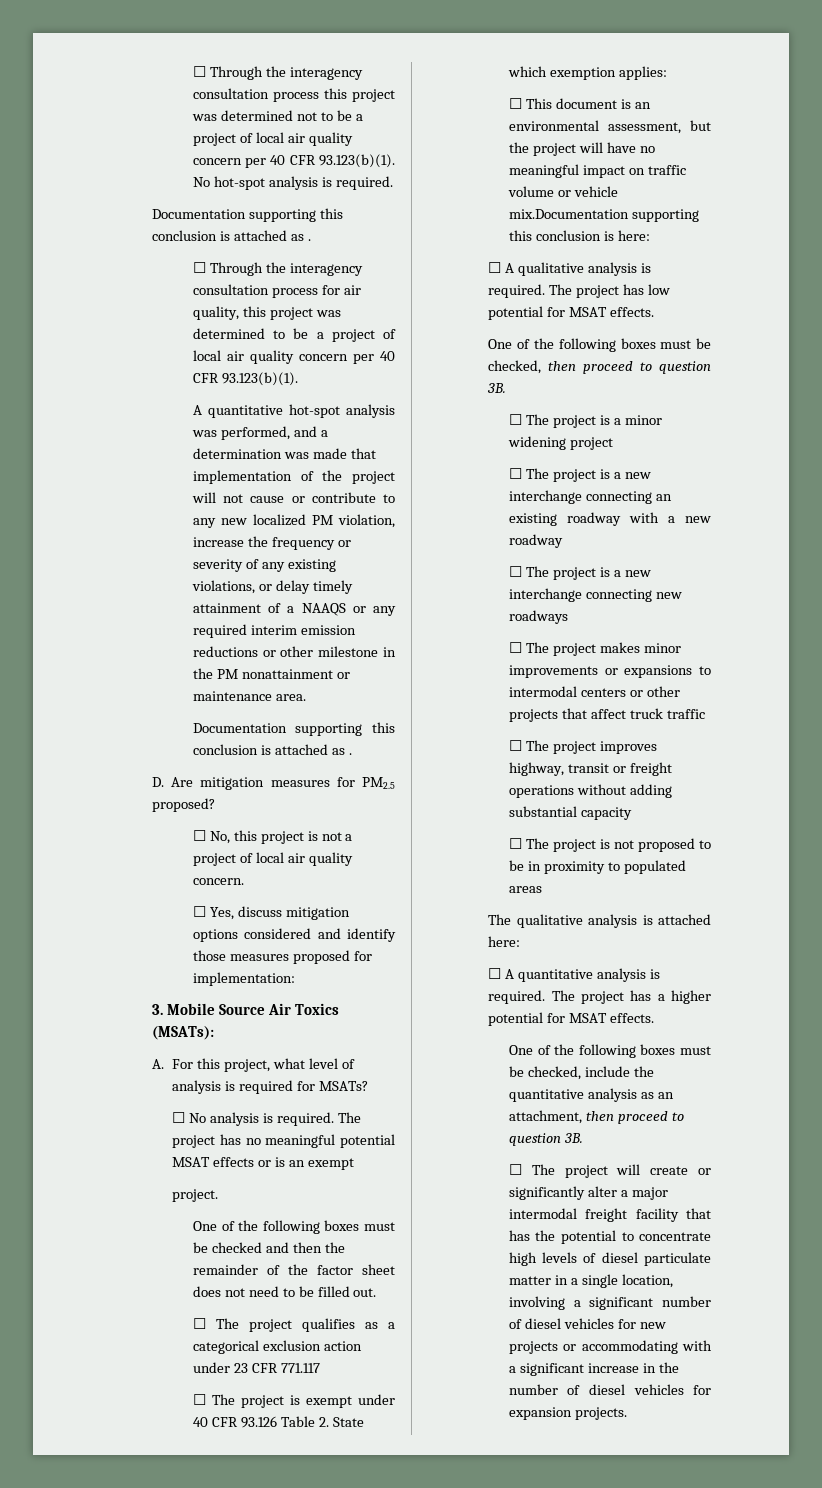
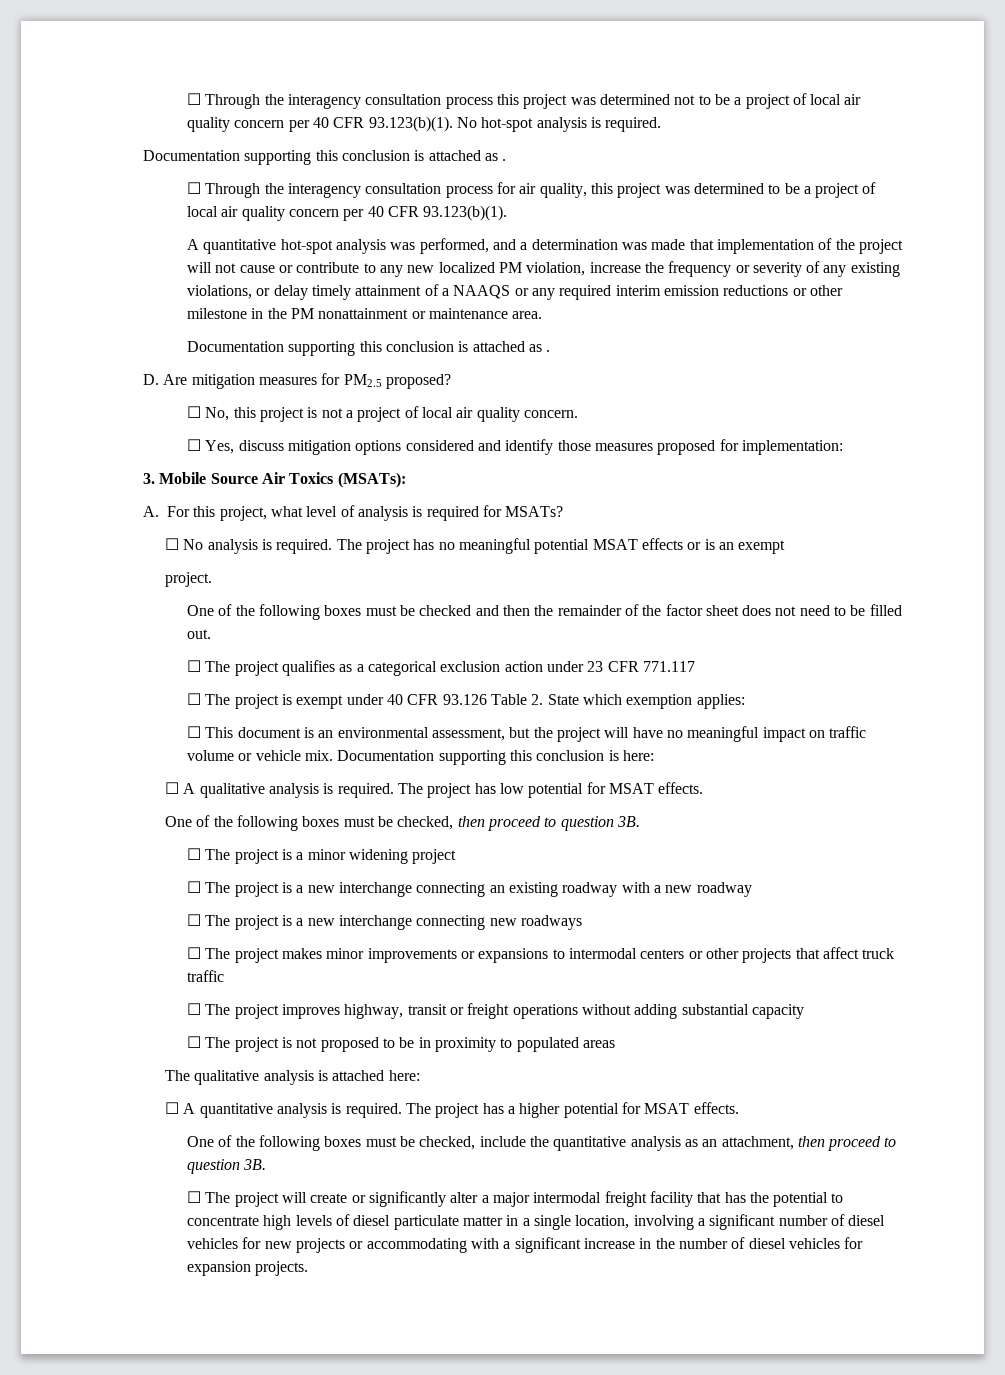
- ☐ This document is an environmental assessment, but the project will have no meaningful impact on traffic volume or vehicle mix.Documentation supporting this conclusion is here:
+ ☐ This document is an environmental assessment, but the project will have no meaningful impact on traffic volume or vehicle mix. Documentation supporting this conclusion is here:

